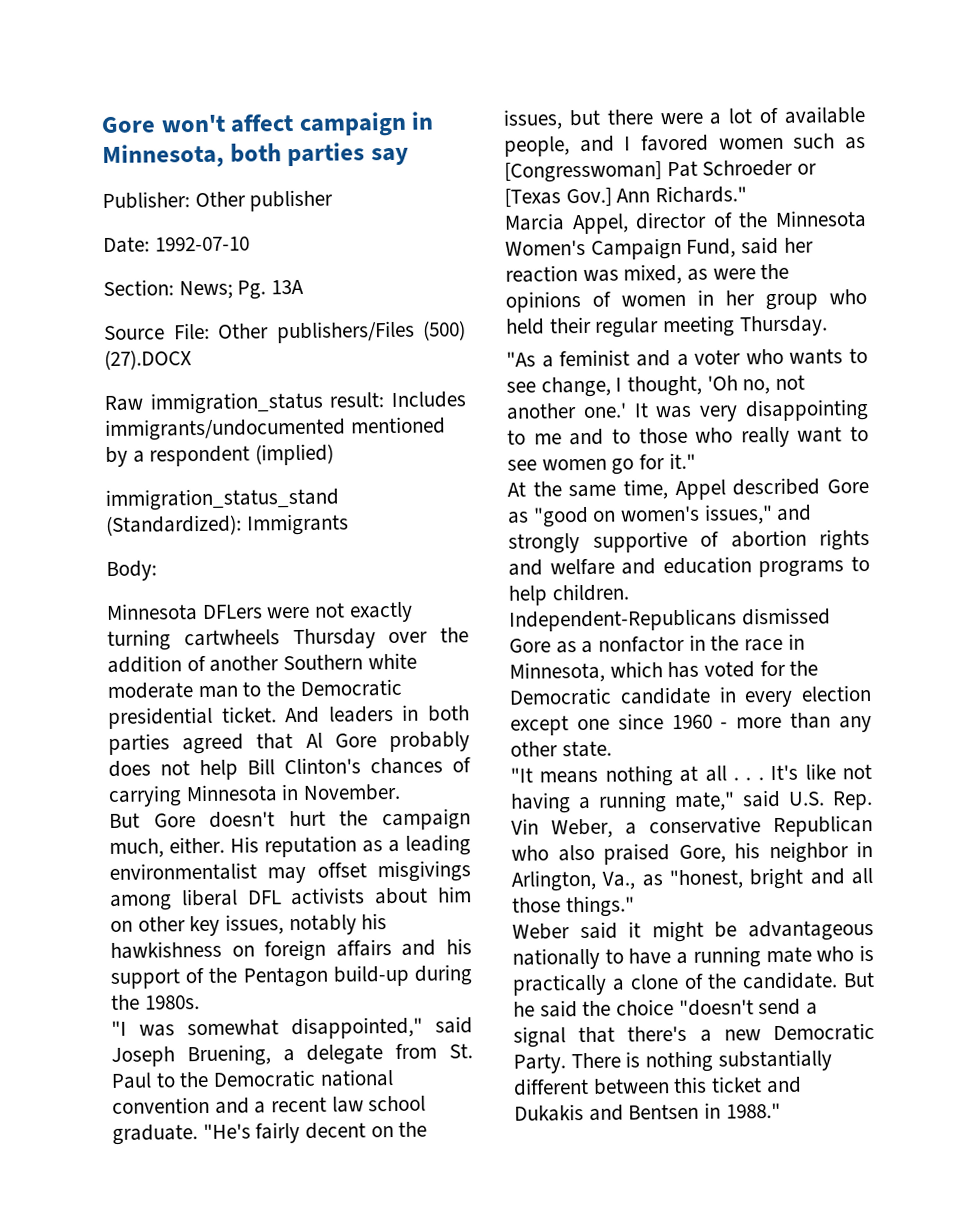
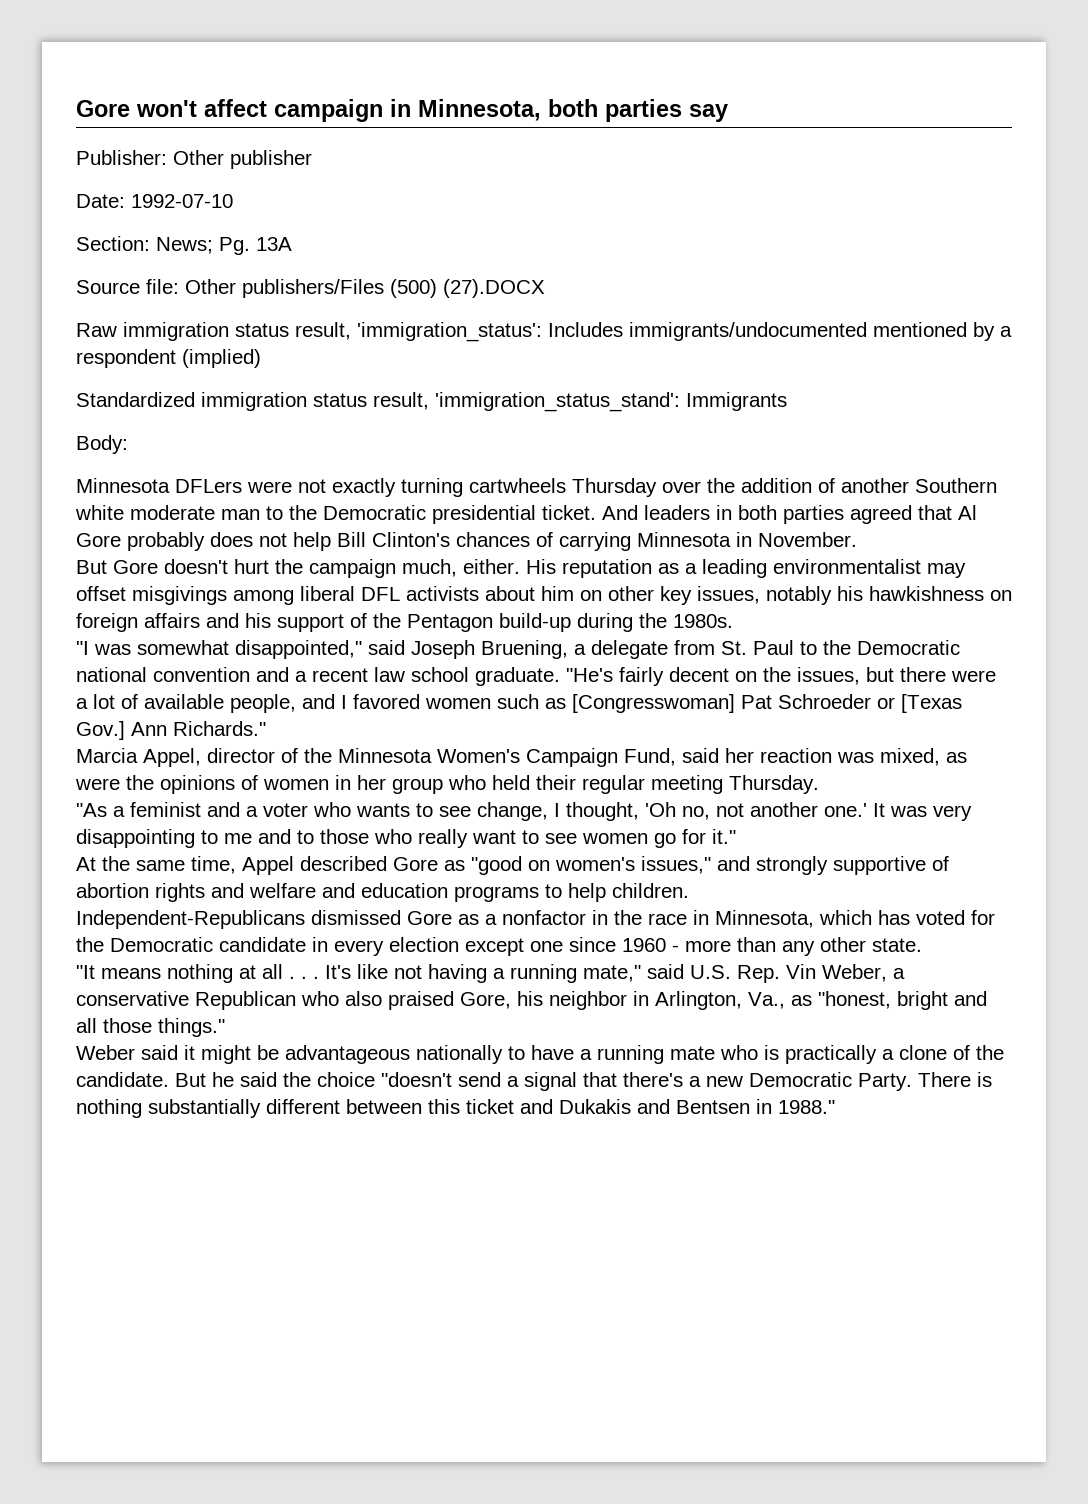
- Source File: Other publishers/Files (500) (27).DOCX
+ Source file: Other publishers/Files (500) (27).DOCX
- Raw immigration_status result: Includes immigrants/undocumented mentioned by a respondent (implied)
+ Raw immigration status result, 'immigration_status': Includes immigrants/undocumented mentioned by a respondent (implied)
- immigration_status_stand (Standardized): Immigrants
+ Standardized immigration status result, 'immigration_status_stand': Immigrants

